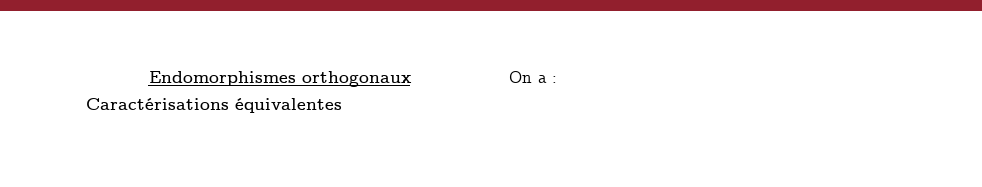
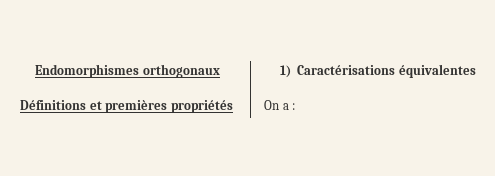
- Caractérisations équivalentes
+ Définitions et premières propriétés
+ 1) Caractérisations équivalentes

